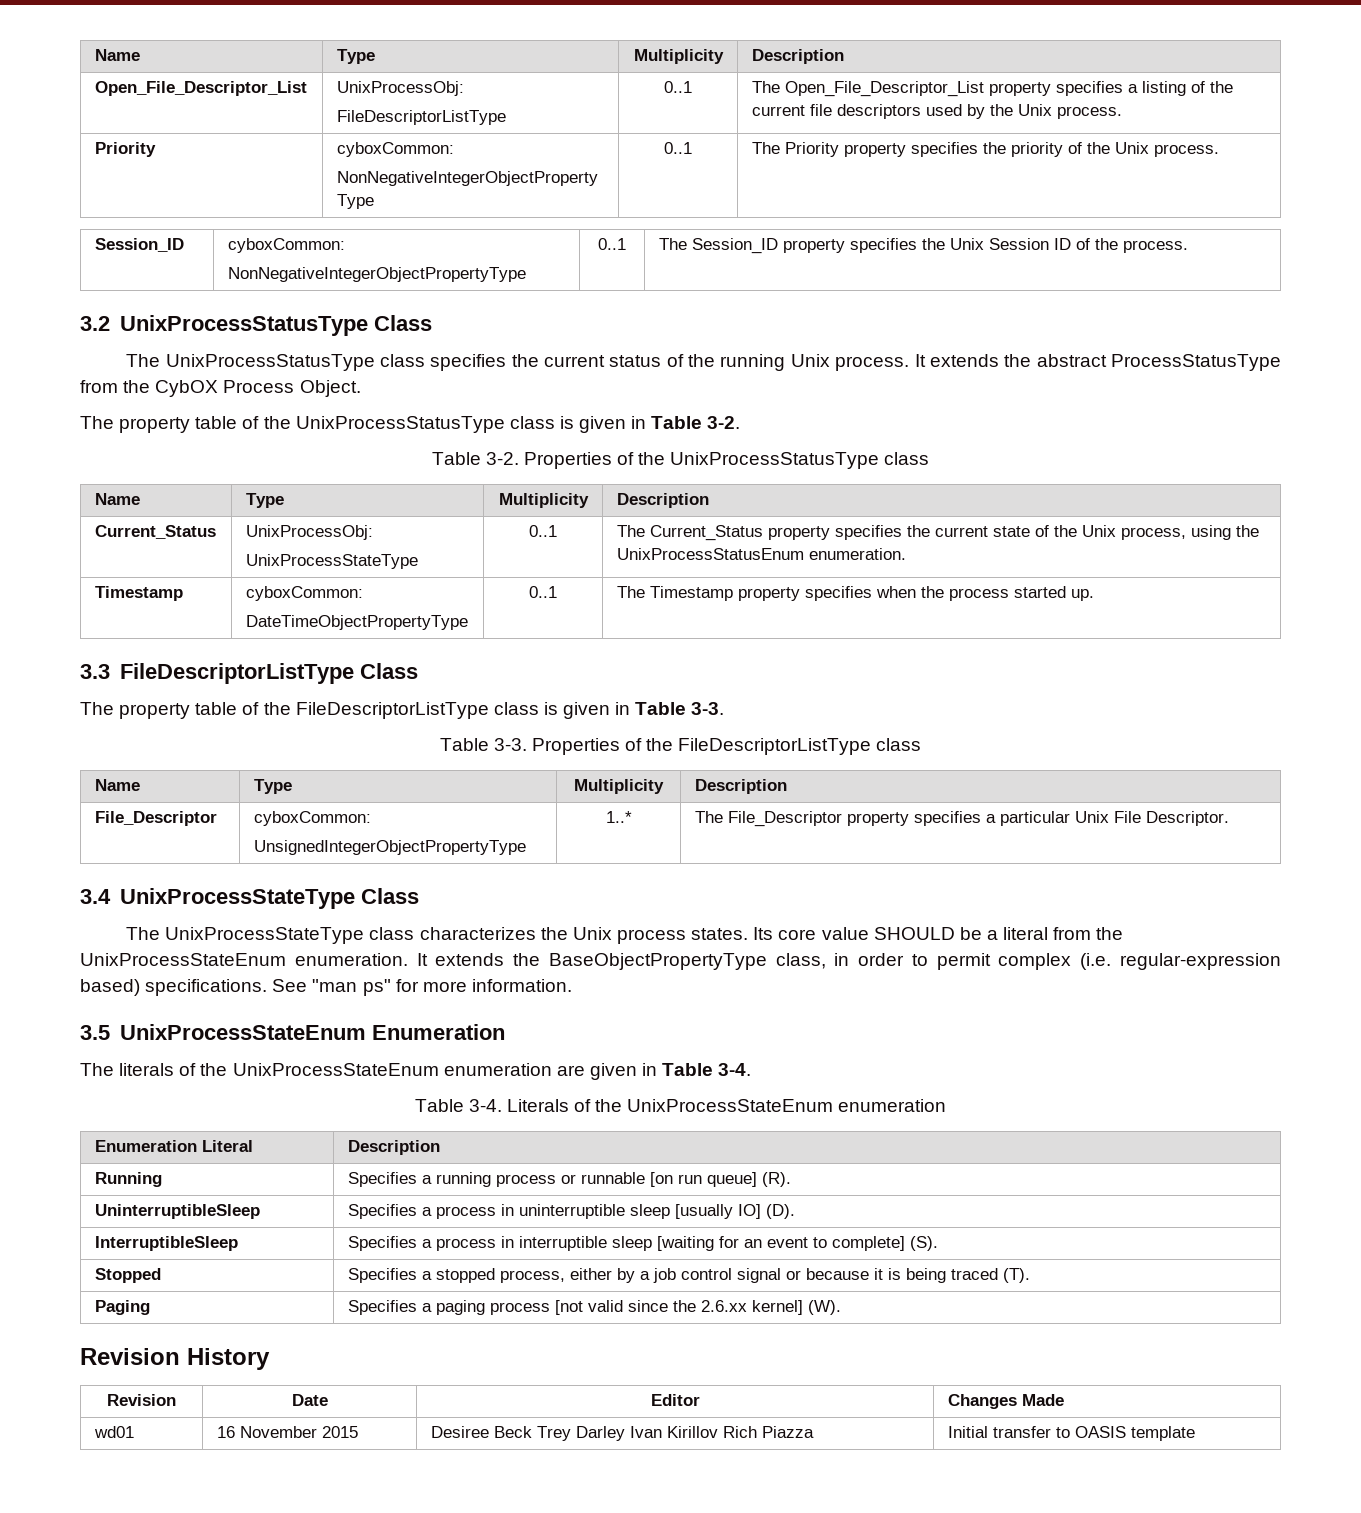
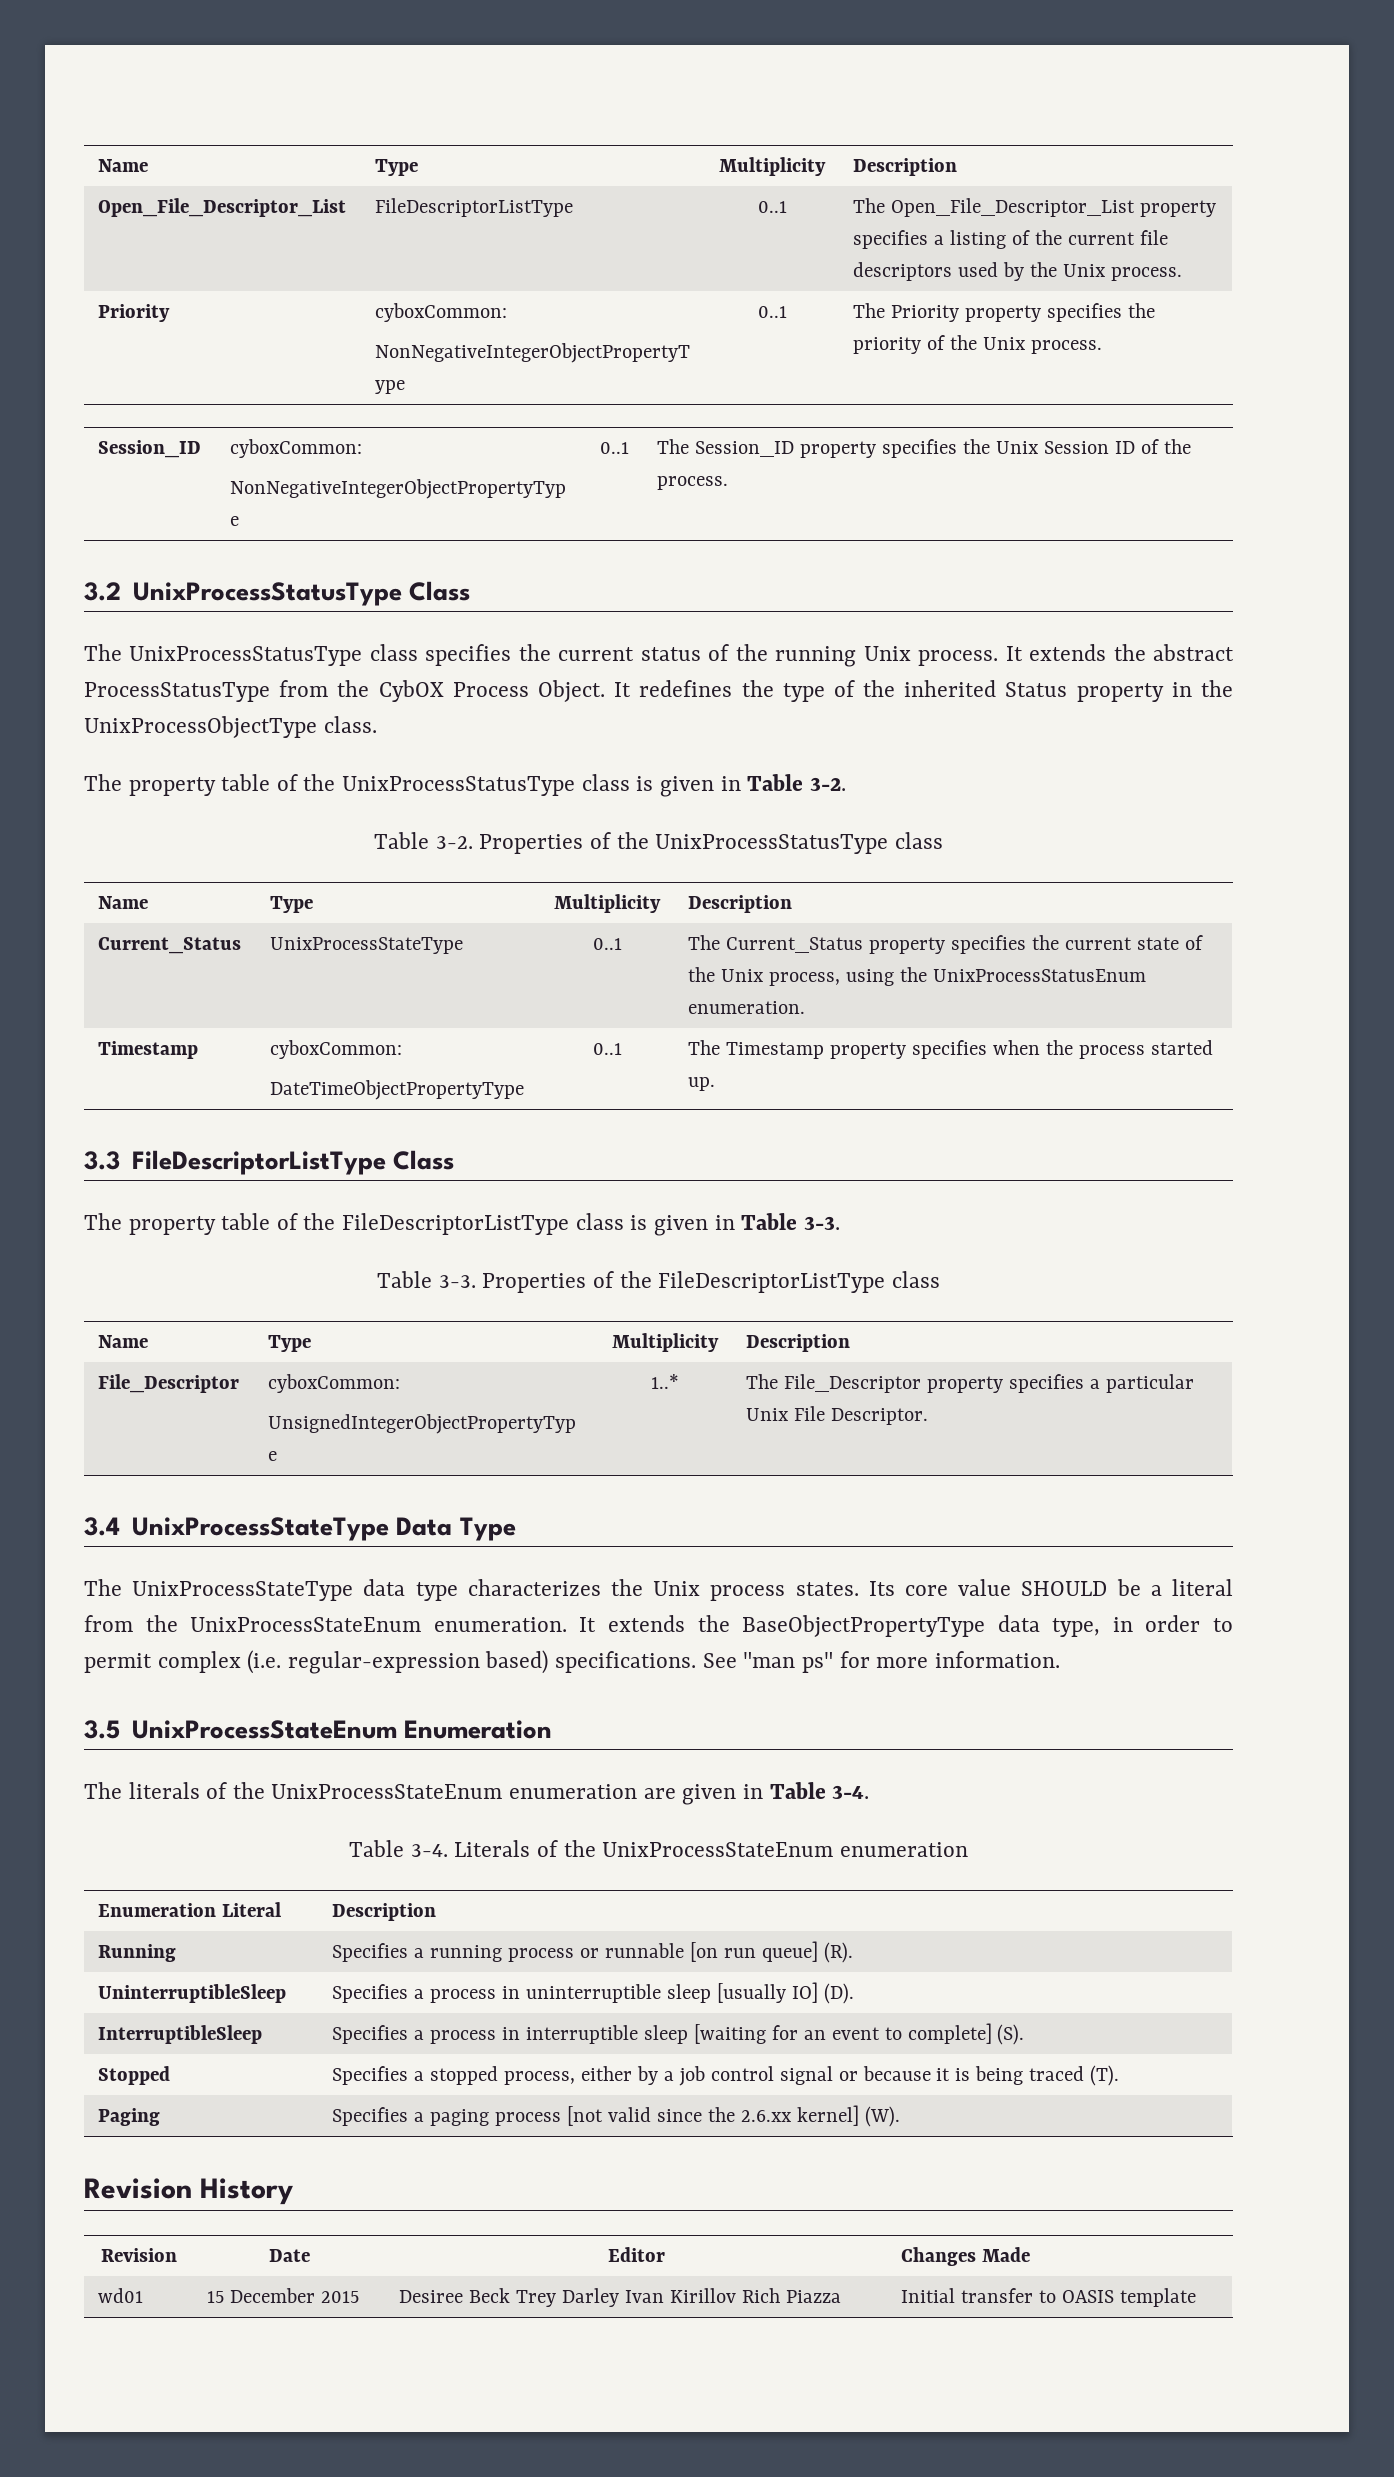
- Open_File_Descriptor_List | UnixProcessObj:
- FileDescriptorListType | 0..1 | The Open_File_Descriptor_List property specifies a listing of the current file descriptors used by the Unix process.
+ Open_File_Descriptor_List | FileDescriptorListType | 0..1 | The Open_File_Descriptor_List property specifies a listing of the current file descriptors used by the Unix process.
+ It redefines the type of the inherited Status property in the UnixProcessObjectType class.
- Current_Status | UnixProcessObj:
- UnixProcessStateType | 0..1 | The Current_Status property specifies the current state of the Unix process, using the UnixProcessStatusEnum enumeration.
+ Current_Status | UnixProcessStateType | 0..1 | The Current_Status property specifies the current state of the Unix process, using the UnixProcessStatusEnum enumeration.
- 3.4 UnixProcessStateType Class
+ 3.4 UnixProcessStateType Data Type
- The UnixProcessStateType class characterizes the Unix process states.
+ The UnixProcessStateType data type characterizes the Unix process states.
- It extends the BaseObjectPropertyType class, in order to permit complex (i.e. regular-expression based) specifications.
+ It extends the BaseObjectPropertyType data type, in order to permit complex (i.e. regular-expression based) specifications.
- wd01 | 16 November 2015 | Desiree Beck Trey Darley Ivan Kirillov Rich Piazza | Initial transfer to OASIS template
+ wd01 | 15 December 2015 | Desiree Beck Trey Darley Ivan Kirillov Rich Piazza | Initial transfer to OASIS template

